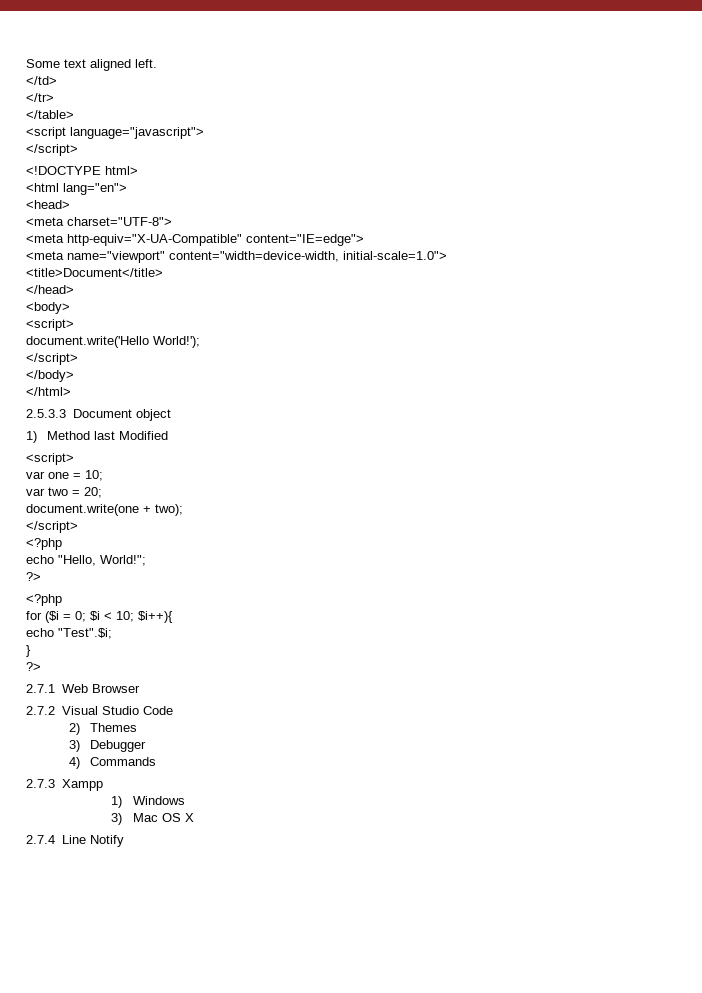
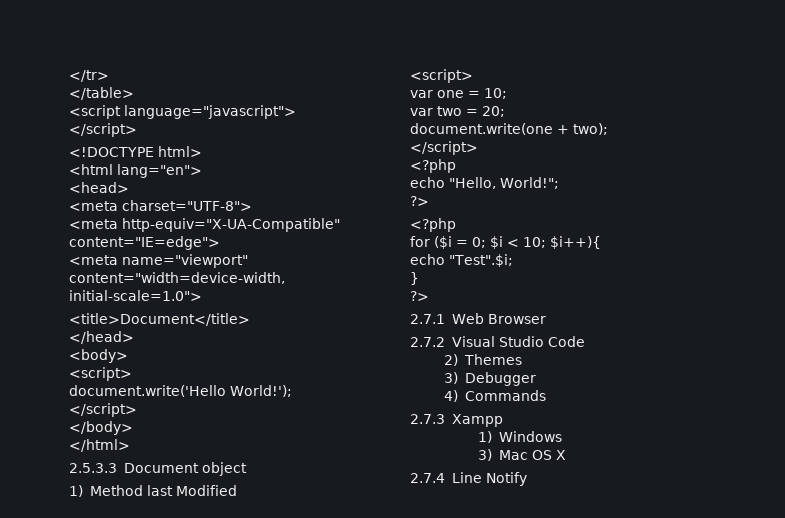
- Some text aligned left.
- </td>

